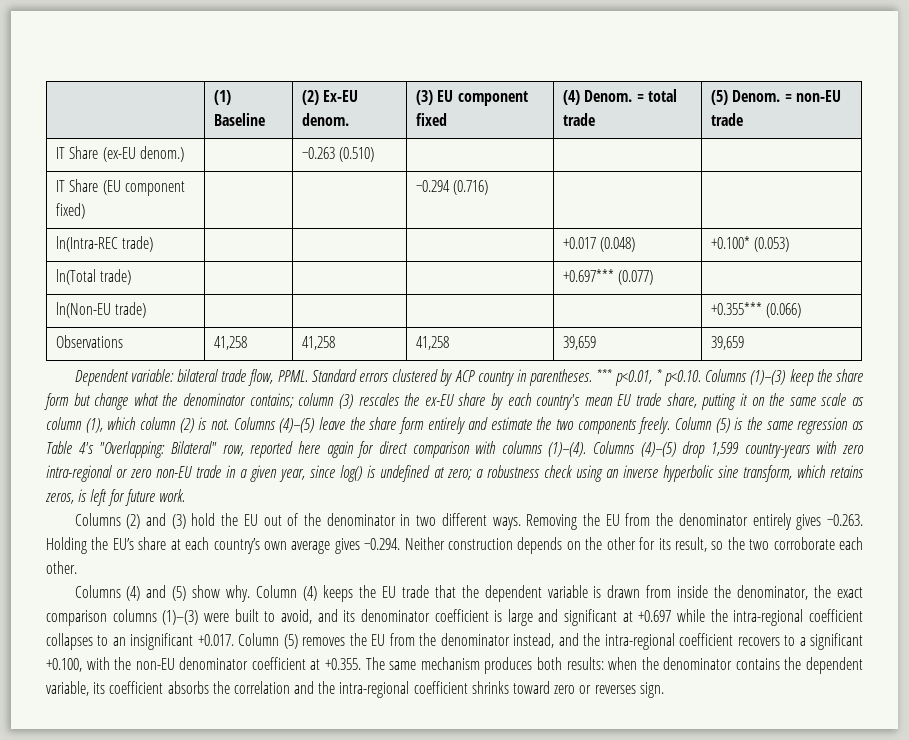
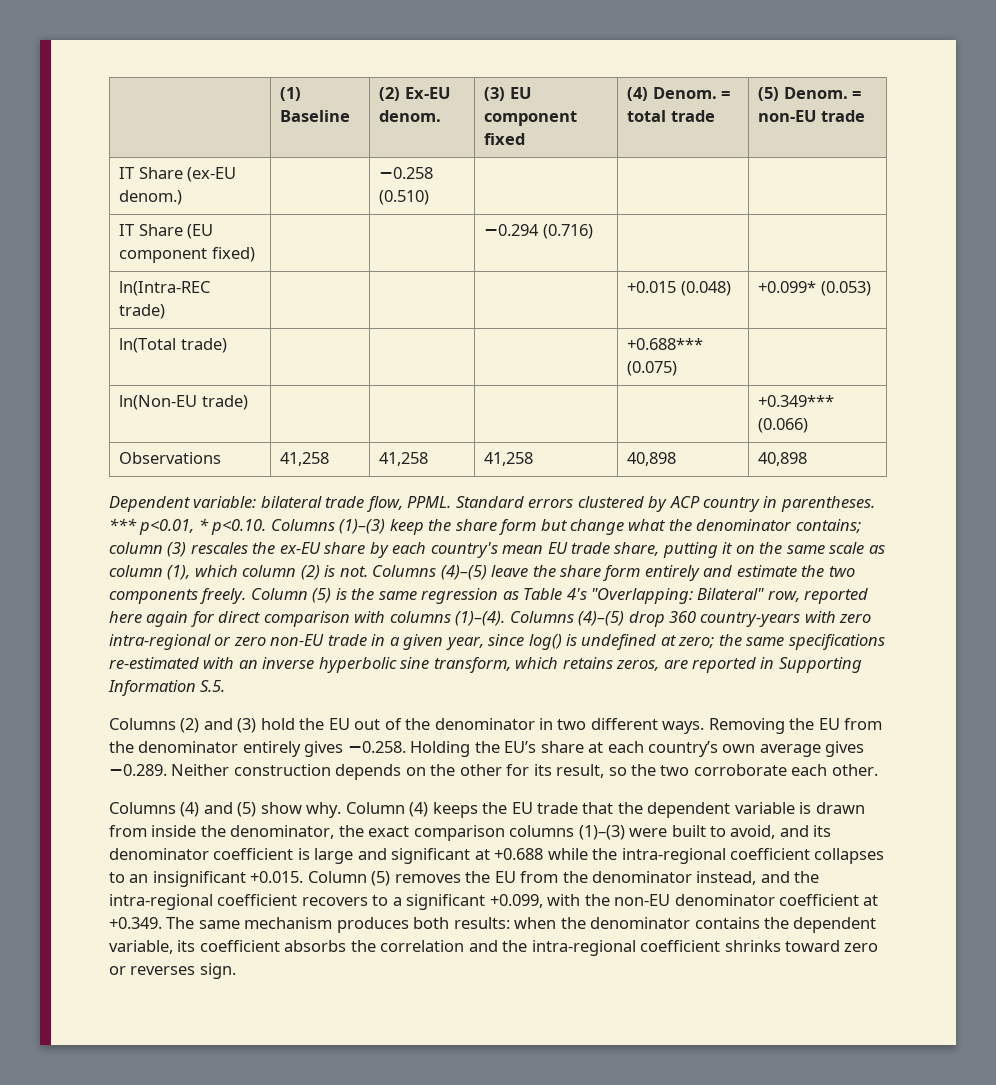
- IT Share (ex-EU denom.) | | −0.263 (0.510) | | |
+ IT Share (ex-EU denom.) | | −0.258 (0.510) | | |
- ln(Intra-REC trade) | | | | +0.017 (0.048) | +0.100* (0.053)
+ ln(Intra-REC trade) | | | | +0.015 (0.048) | +0.099* (0.053)
- ln(Total trade) | | | | +0.697*** (0.077) |
+ ln(Total trade) | | | | +0.688*** (0.075) |
- ln(Non-EU trade) | | | | | +0.355*** (0.066)
+ ln(Non-EU trade) | | | | | +0.349*** (0.066)
- Observations | 41,258 | 41,258 | 41,258 | 39,659 | 39,659
+ Observations | 41,258 | 41,258 | 41,258 | 40,898 | 40,898
- Columns (4)–(5) drop 1,599 country-years with zero intra-regional or zero non-EU trade in a given year, since log() is undefined at zero; a robustness check using an inverse hyperbolic sine transform, which retains zeros, is left for future work.
+ Columns (4)–(5) drop 360 country-years with zero intra-regional or zero non-EU trade in a given year, since log() is undefined at zero; the same specifications re-estimated with an inverse hyperbolic sine transform, which retains zeros, are reported in Supporting Information S.5.
- Removing the EU from the denominator entirely gives −0.263. Holding the EU’s share at each country’s own average gives −0.294. Neither construction depends on the other for its result, so the two corroborate each other.
+ Removing the EU from the denominator entirely gives −0.258. Holding the EU’s share at each country’s own average gives −0.289. Neither construction depends on the other for its result, so the two corroborate each other.
- Column (4) keeps the EU trade that the dependent variable is drawn from inside the denominator, the exact comparison columns (1)–(3) were built to avoid, and its denominator coefficient is large and significant at +0.697 while the intra-regional coefficient collapses to an insignificant +0.017. Column (5) removes the EU from the denominator instead, and the intra-regional coefficient recovers to a significant +0.100, with the non-EU denominator coefficient at +0.355. The same mechanism produces both results:
+ Column (4) keeps the EU trade that the dependent variable is drawn from inside the denominator, the exact comparison columns (1)–(3) were built to avoid, and its denominator coefficient is large and significant at +0.688 while the intra-regional coefficient collapses to an insignificant +0.015. Column (5) removes the EU from the denominator instead, and the intra-regional coefficient recovers to a significant +0.099, with the non-EU denominator coefficient at +0.349. The same mechanism produces both results:

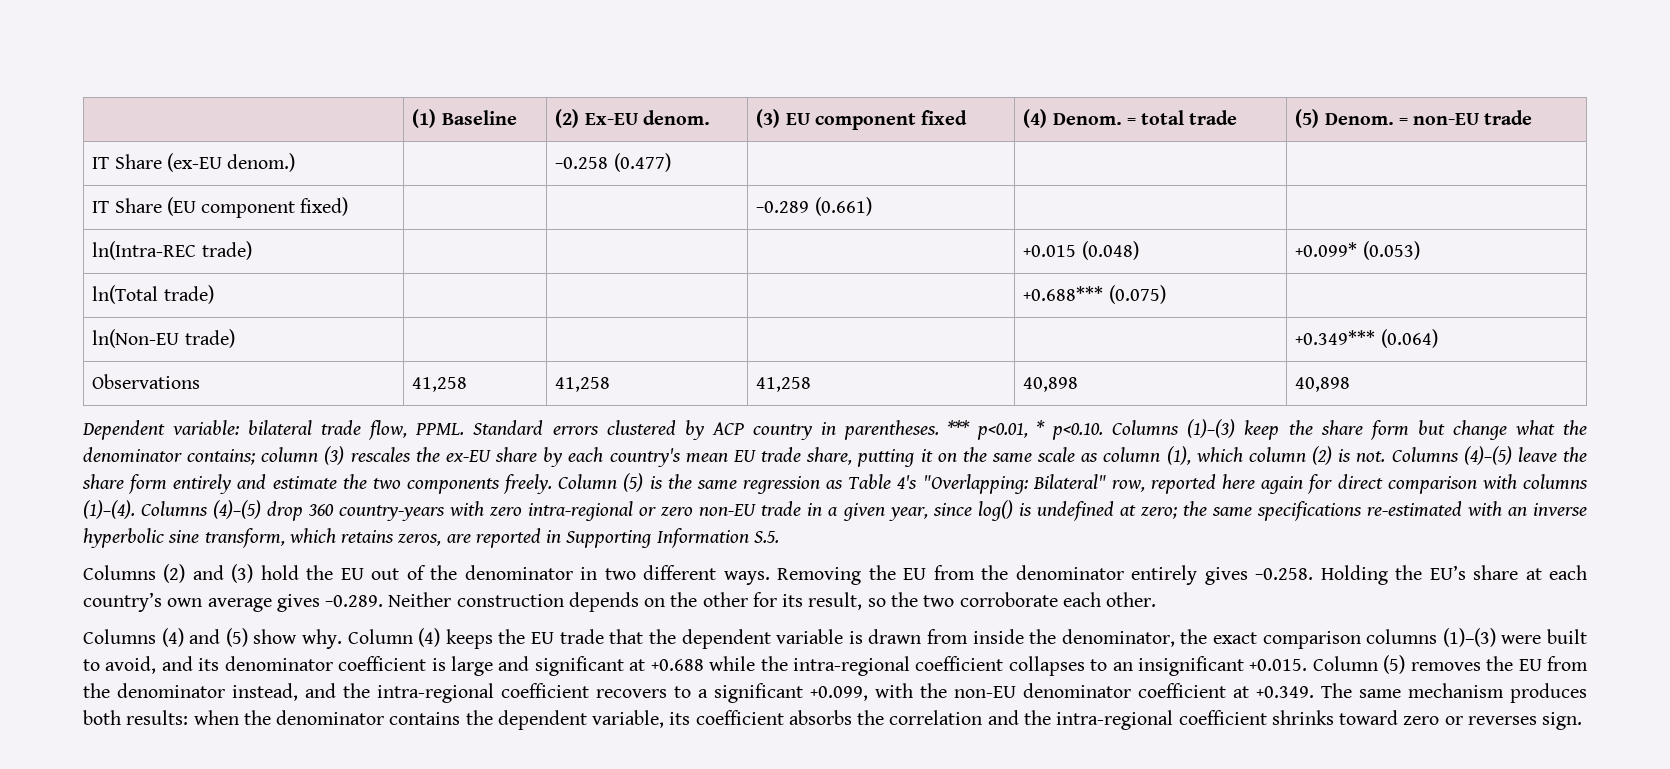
- IT Share (ex-EU denom.) | | −0.258 (0.510) | | |
+ IT Share (ex-EU denom.) | | −0.258 (0.477) | | |
- IT Share (EU component fixed) | | | −0.294 (0.716) | |
+ IT Share (EU component fixed) | | | −0.289 (0.661) | |
- ln(Non-EU trade) | | | | | +0.349*** (0.066)
+ ln(Non-EU trade) | | | | | +0.349*** (0.064)

